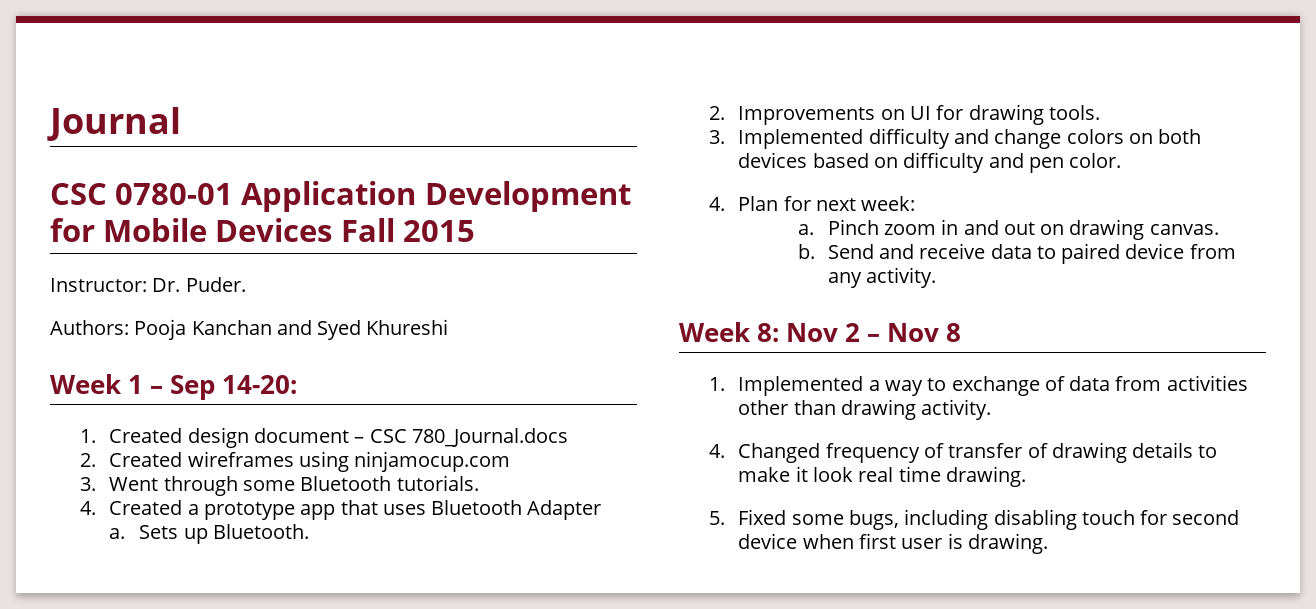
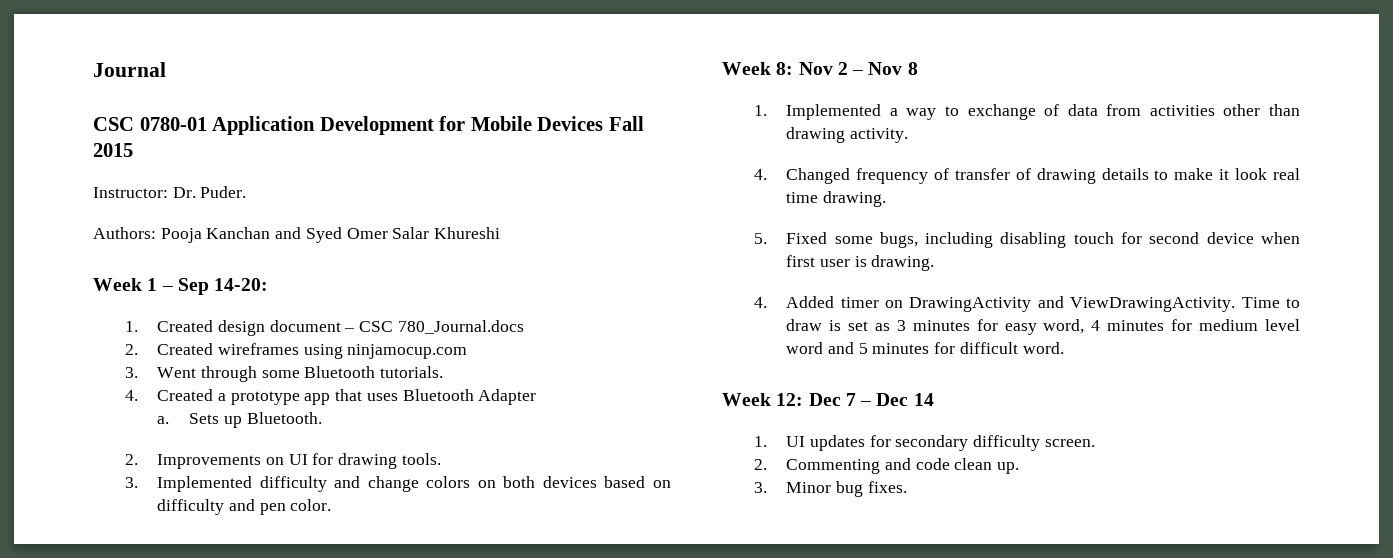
- Authors: Pooja Kanchan and Syed Khureshi
+ Authors: Pooja Kanchan and Syed Omer Salar Khureshi
- 4. Plan for next week:
- a. Pinch zoom in and out on drawing canvas.
- b. Send and receive data to paired device from any activity.
+ 4. Added timer on DrawingActivity and ViewDrawingActivity. Time to draw is set as 3 minutes for easy word, 4 minutes for medium level word and 5 minutes for difficult word.
+ Week 12: Dec 7 – Dec 14
+ 1. UI updates for secondary difficulty screen.
+ 2. Commenting and code clean up.
+ 3. Minor bug fixes.

